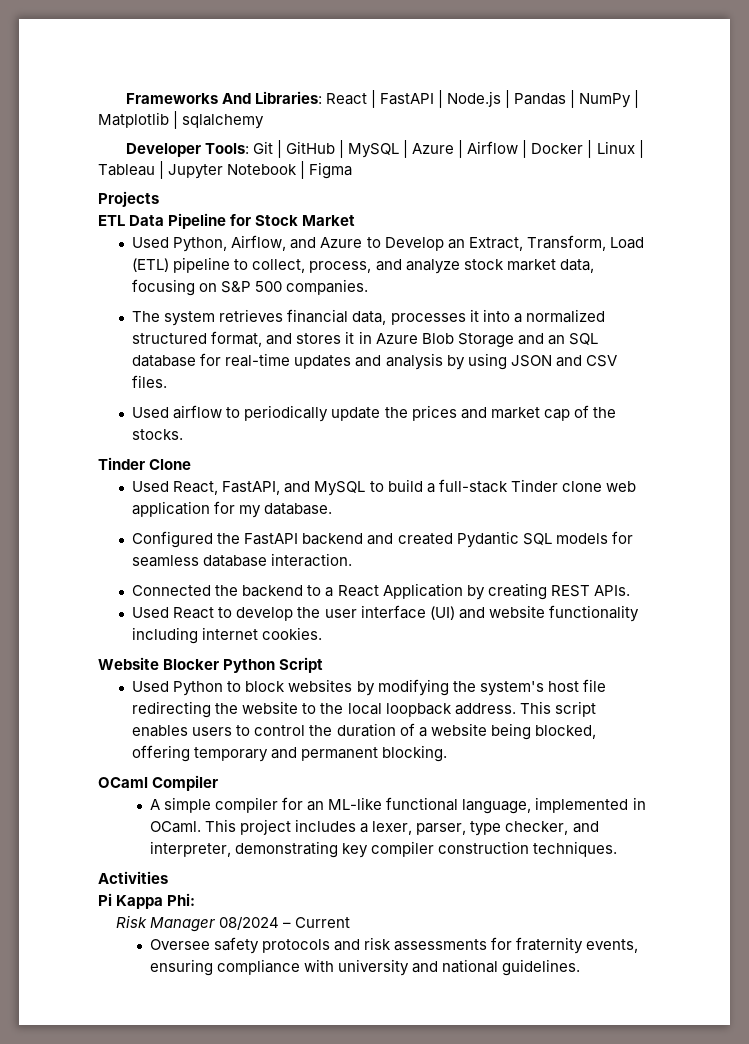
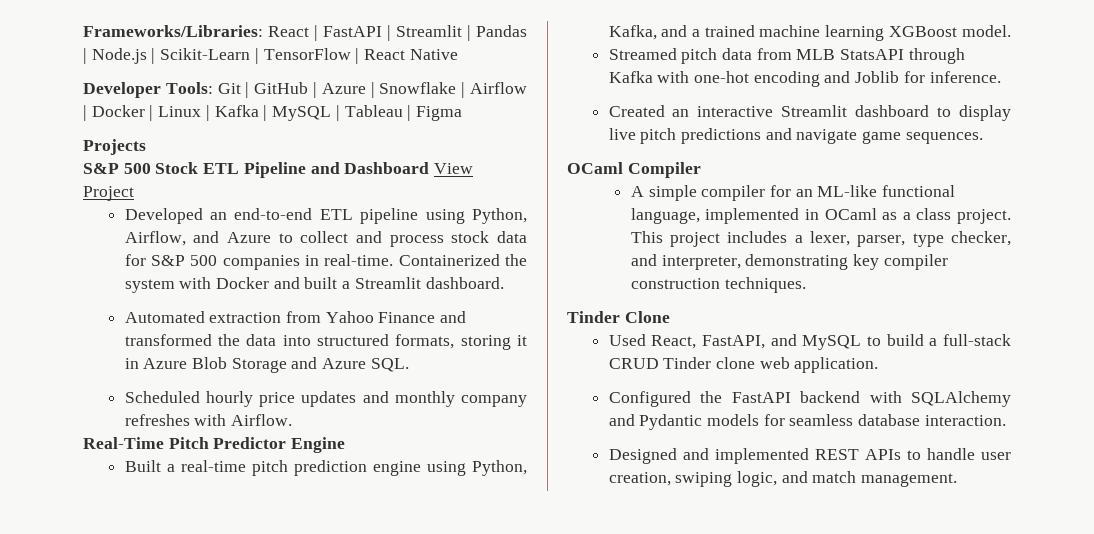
- Frameworks And Libraries: React | FastAPI | Node.js | Pandas | NumPy | Matplotlib | sqlalchemy
+ Frameworks/Libraries: React | FastAPI | Streamlit | Pandas | Node.js | Scikit-Learn | TensorFlow | React Native
- Developer Tools: Git | GitHub | MySQL | Azure | Airflow | Docker | Linux | Tableau | Jupyter Notebook | Figma
+ Developer Tools: Git | GitHub | Azure | Snowflake | Airflow | Docker | Linux | Kafka | MySQL | Tableau | Figma
  Projects
- ETL Data Pipeline for Stock Market
- Used Python, Airflow, and Azure to Develop an Extract, Transform, Load (ETL) pipeline to collect, process, and analyze stock market data, focusing on S&P 500 companies.
- The system retrieves financial data, processes it into a normalized structured format, and stores it in Azure Blob Storage and an SQL database for real-time updates and analysis by using JSON and CSV files.
- Used airflow to periodically update the prices and market cap of the stocks.
- Tinder Clone
- Used React, FastAPI, and MySQL to build a full-stack Tinder clone web application for my database.
- Configured the FastAPI backend and created Pydantic SQL models for seamless database interaction.
- Connected the backend to a React Application by creating REST APIs.
- Used React to develop the user interface (UI) and website functionality including internet cookies.
- Website Blocker Python Script
- Used Python to block websites by modifying the system's host file redirecting the website to the local loopback address. This script enables users to control the duration of a website being blocked, offering temporary and permanent blocking.
+ S&P 500 Stock ETL Pipeline and Dashboard View Project
+ Developed an end-to-end ETL pipeline using Python, Airflow, and Azure to collect and process stock data for S&P 500 companies in real-time. Containerized the system with Docker and built a Streamlit dashboard.
+ Automated extraction from Yahoo Finance and transformed the data into structured formats, storing it in Azure Blob Storage and Azure SQL.
+ Scheduled hourly price updates and monthly company refreshes with Airflow.
+ Real-Time Pitch Predictor Engine
+ Built a real-time pitch prediction engine using Python, Kafka, and a trained machine learning XGBoost model.
+ Streamed pitch data from MLB StatsAPI through Kafka with one-hot encoding and Joblib for inference.
+ Created an interactive Streamlit dashboard to display live pitch predictions and navigate game sequences.
- A simple compiler for an ML-like functional language, implemented in OCaml.
+ A simple compiler for an ML-like functional language, implemented in OCaml as a class project.
- Activities
- Pi Kappa Phi:
- Risk Manager 08/2024 – Current
- Oversee safety protocols and risk assessments for fraternity events, ensuring compliance with university and national guidelines.
+ Tinder Clone
+ Used React, FastAPI, and MySQL to build a full-stack CRUD Tinder clone web application.
+ Configured the FastAPI backend with SQLAlchemy and Pydantic models for seamless database interaction.
+ Designed and implemented REST APIs to handle user creation, swiping logic, and match management.

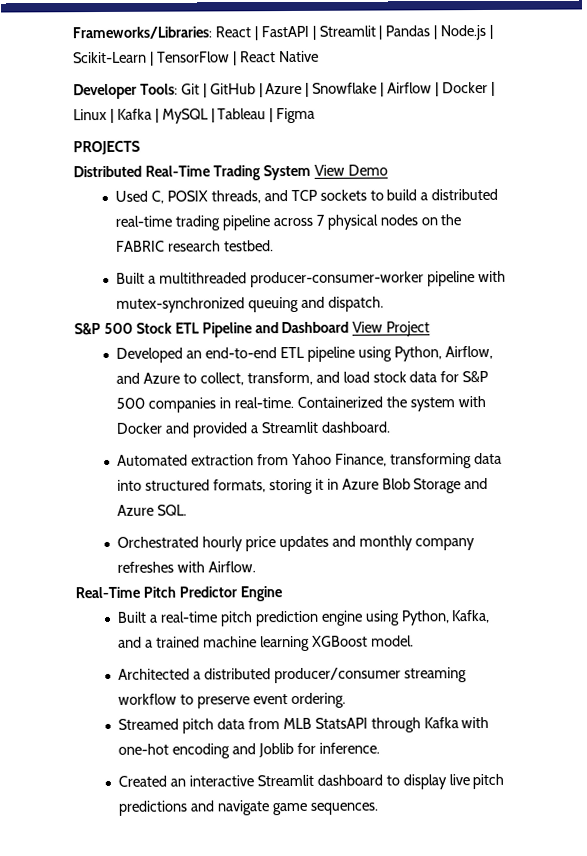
- Projects
+ PROJECTS
+ Distributed Real-Time Trading System View Demo
+ Used C, POSIX threads, and TCP sockets to build a distributed real-time trading pipeline across 7 physical nodes on the FABRIC research testbed.
+ Built a multithreaded producer-consumer-worker pipeline with mutex-synchronized queuing and dispatch.
- Developed an end-to-end ETL pipeline using Python, Airflow, and Azure to collect and process stock data for S&P 500 companies in real-time.
+ Developed an end-to-end ETL pipeline using Python, Airflow, and Azure to collect, transform, and load stock data for S&P 500 companies in real-time.
- Containerized the system with Docker and built a Streamlit dashboard.
+ Containerized the system with Docker and provided a Streamlit dashboard.
- Automated extraction from Yahoo Finance and transformed the data into structured formats, storing it in Azure Blob Storage and Azure SQL.
+ Automated extraction from Yahoo Finance, transforming data into structured formats, storing it in Azure Blob Storage and Azure SQL.
- Scheduled hourly price updates and monthly company refreshes with Airflow.
+ Orchestrated hourly price updates and monthly company refreshes with Airflow.
+ Architected a distributed producer/consumer streaming workflow to preserve event ordering.
- OCaml Compiler
- A simple compiler for an ML-like functional language, implemented in OCaml as a class project. This project includes a lexer, parser, type checker, and interpreter, demonstrating key compiler construction techniques.
- Tinder Clone
- Used React, FastAPI, and MySQL to build a full-stack CRUD Tinder clone web application.
- Configured the FastAPI backend with SQLAlchemy and Pydantic models for seamless database interaction.
- Designed and implemented REST APIs to handle user creation, swiping logic, and match management.

